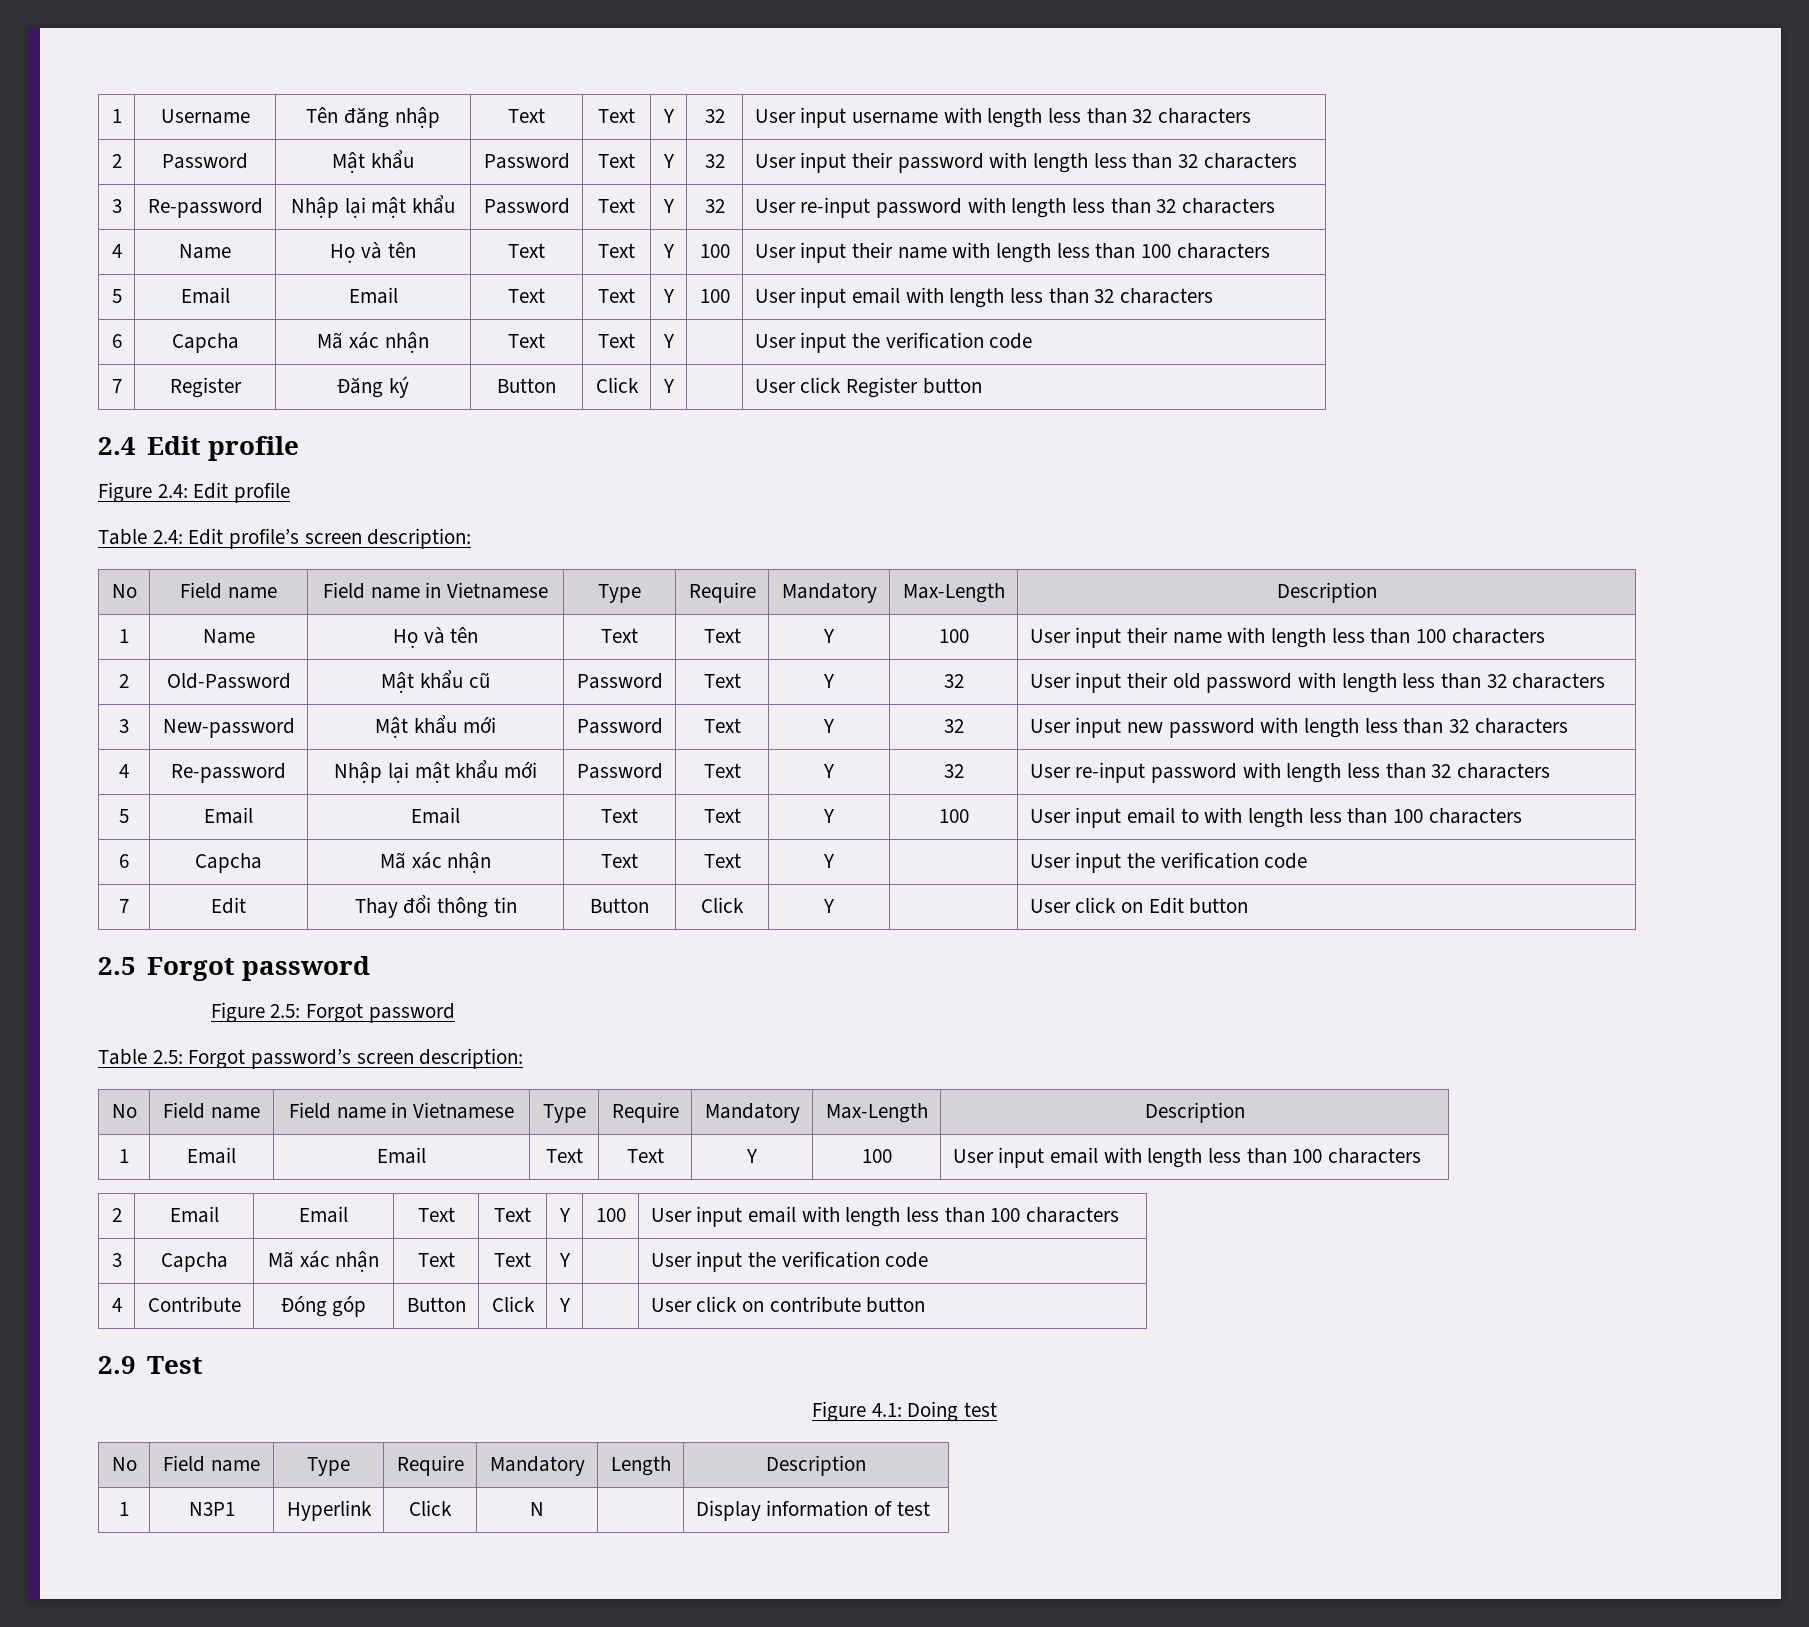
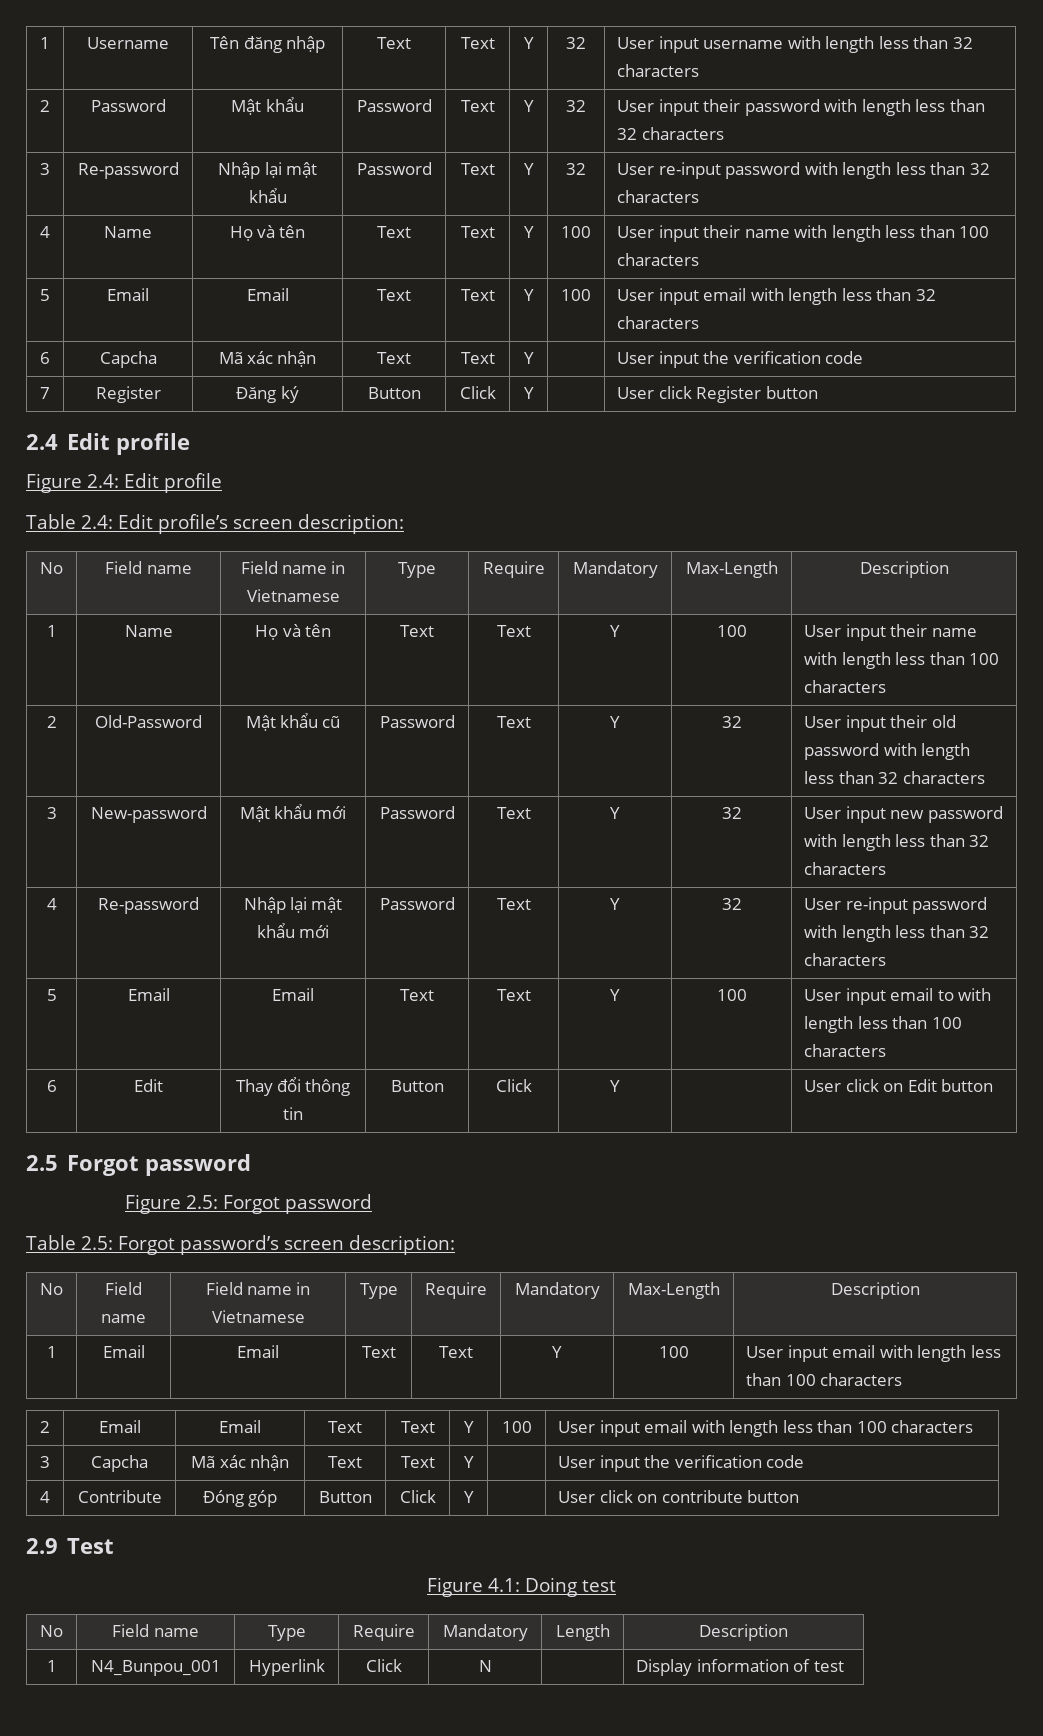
  5 | Email | Email | Text | Text | Y | 100 | User input email to with length less than 100 characters
- 6 | Capcha | Mã xác nhận | Text | Text | Y | | User input the verification code
- 7 | Edit | Thay đổi thông tin | Button | Click | Y | | User click on Edit button
+ 6 | Edit | Thay đổi thông tin | Button | Click | Y | | User click on Edit button
- 1 | N3P1 | Hyperlink | Click | N | | Display information of test
+ 1 | N4_Bunpou_001 | Hyperlink | Click | N | | Display information of test

